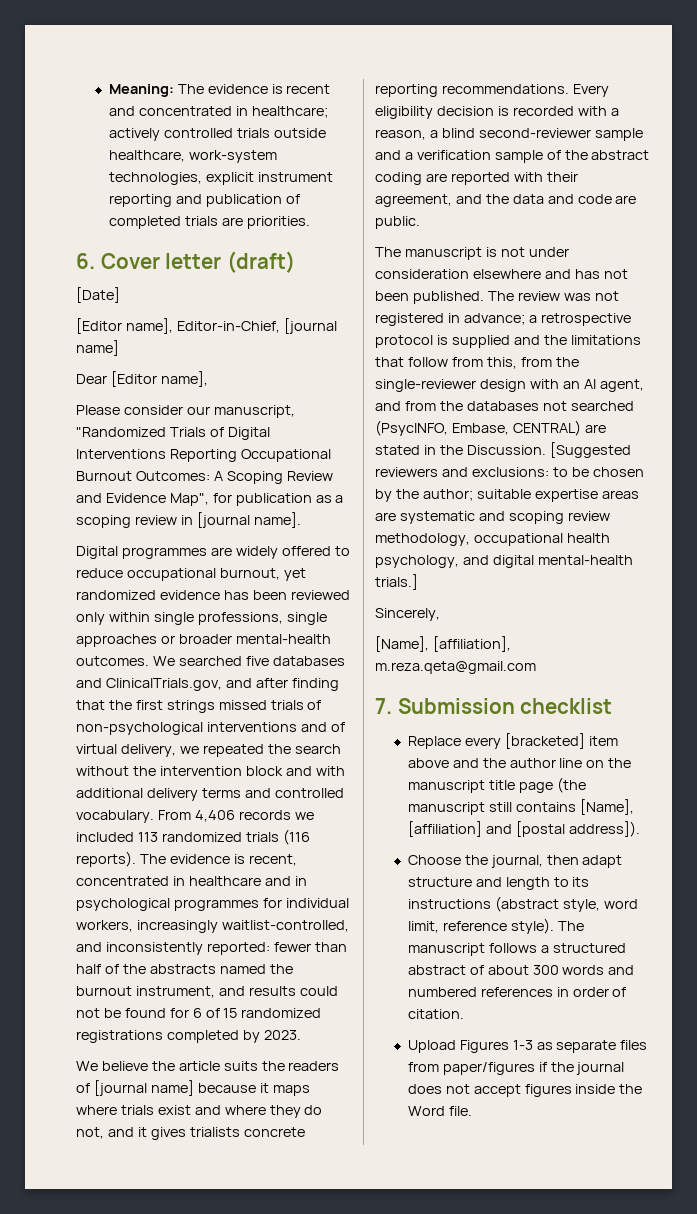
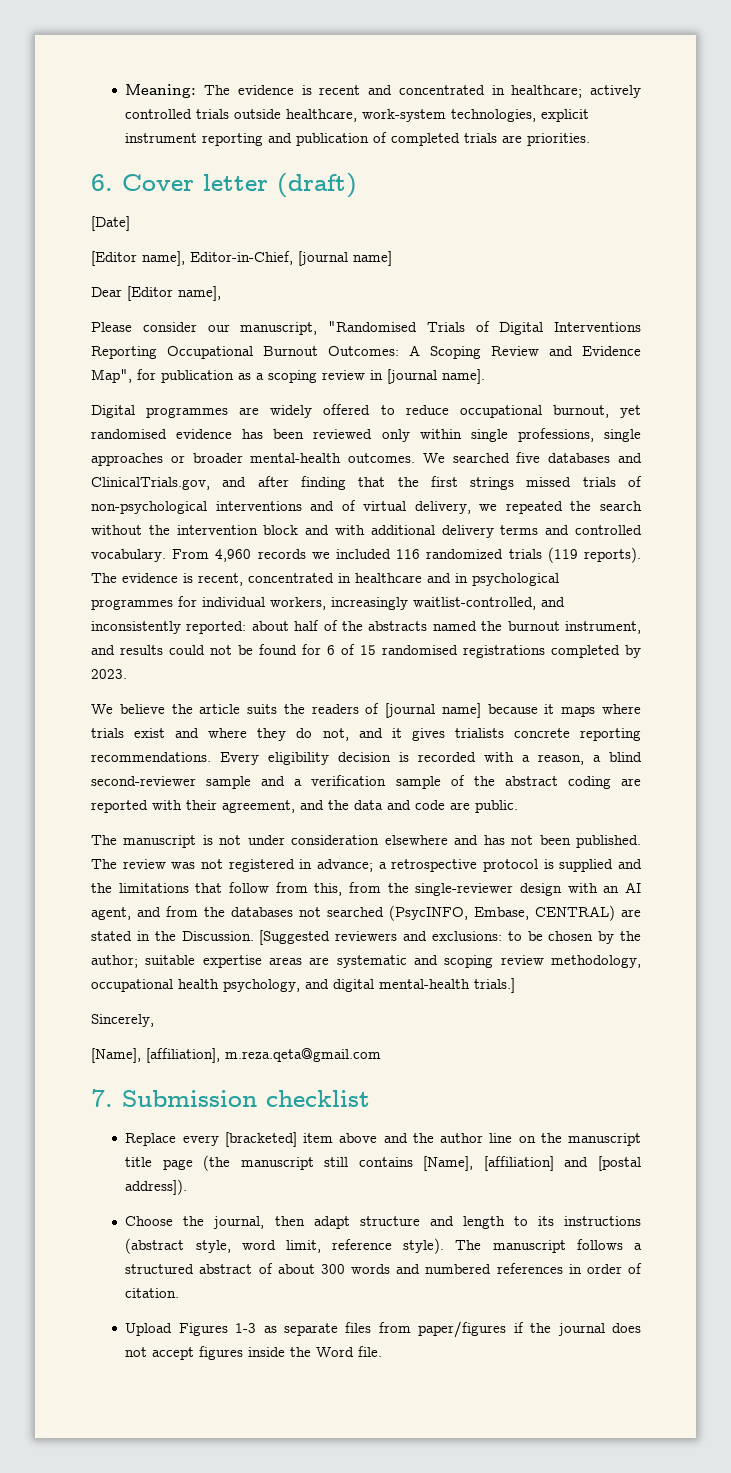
- Please consider our manuscript, "Randomized Trials of Digital Interventions Reporting Occupational Burnout Outcomes: A Scoping Review and Evidence Map", for publication as a scoping review in [journal name].
+ Please consider our manuscript, "Randomised Trials of Digital Interventions Reporting Occupational Burnout Outcomes: A Scoping Review and Evidence Map", for publication as a scoping review in [journal name].
- Digital programmes are widely offered to reduce occupational burnout, yet randomized evidence has been reviewed only within single professions, single approaches or broader mental-health outcomes.
+ Digital programmes are widely offered to reduce occupational burnout, yet randomised evidence has been reviewed only within single professions, single approaches or broader mental-health outcomes.
- From 4,406 records we included 113 randomized trials (116 reports).
+ From 4,960 records we included 116 randomized trials (119 reports).
- The evidence is recent, concentrated in healthcare and in psychological programmes for individual workers, increasingly waitlist-controlled, and inconsistently reported: fewer than half of the abstracts named the burnout instrument, and results could not be found for 6 of 15 randomized registrations completed by 2023.
+ The evidence is recent, concentrated in healthcare and in psychological programmes for individual workers, increasingly waitlist-controlled, and inconsistently reported: about half of the abstracts named the burnout instrument, and results could not be found for 6 of 15 randomised registrations completed by 2023.

